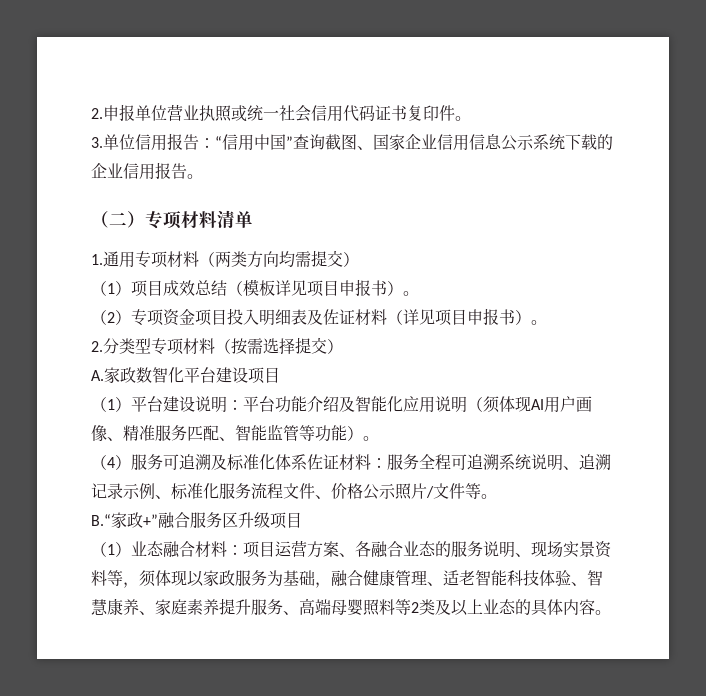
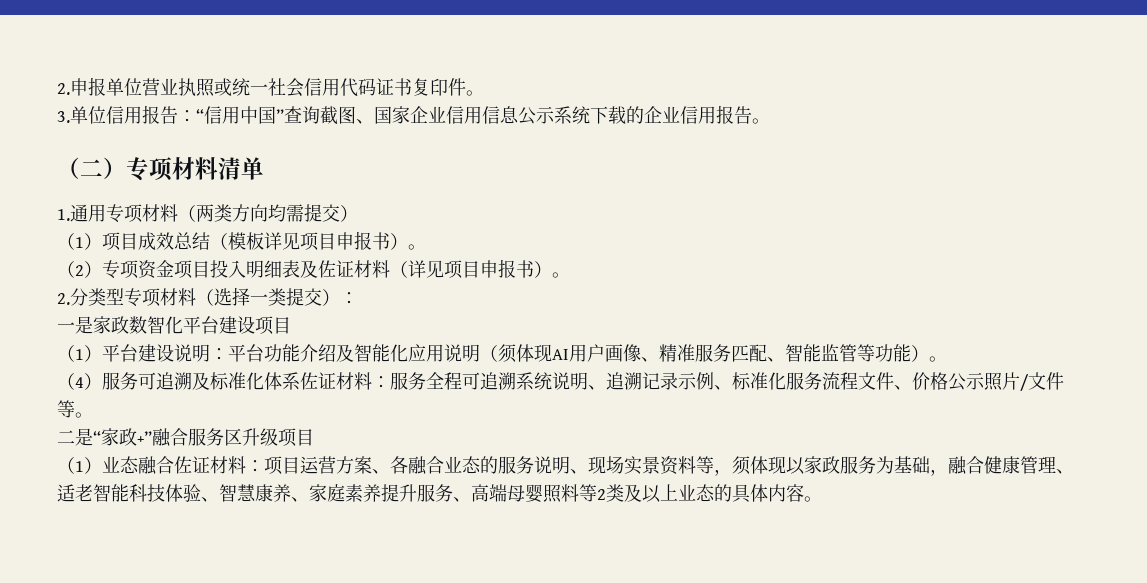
- 2.分类型专项材料（按需选择提交）
- A.家政数智化平台建设项目
+ 2.分类型专项材料（选择一类提交）：
+ 一是家政数智化平台建设项目
- B.“家政+”融合服务区升级项目
+ 二是“家政+”融合服务区升级项目
- （1）业态融合材料：项目运营方案、各融合业态的服务说明、现场实景资料等，须体现以家政服务为基础，融合健康管理、适老智能科技体验、智慧康养、家庭素养提升服务、高端母婴照料等2类及以上业态的具体内容。
+ （1）业态融合佐证材料：项目运营方案、各融合业态的服务说明、现场实景资料等，须体现以家政服务为基础，融合健康管理、适老智能科技体验、智慧康养、家庭素养提升服务、高端母婴照料等2类及以上业态的具体内容。

